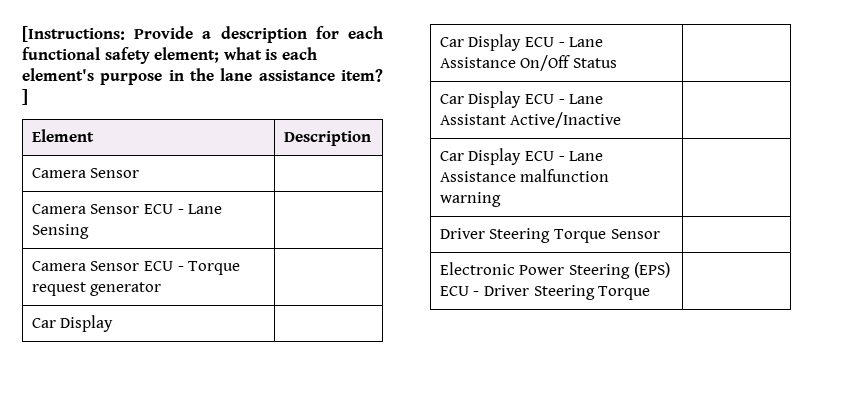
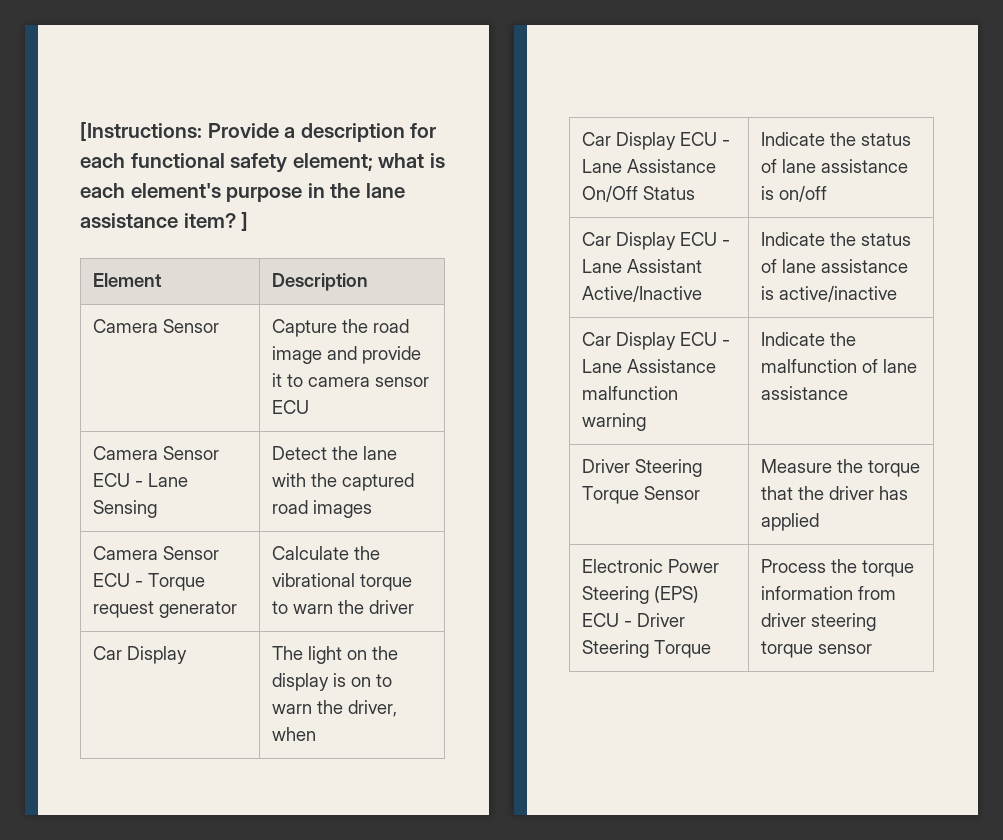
- Camera Sensor |
+ Camera Sensor | Capture the road image and provide it to camera sensor ECU
- Camera Sensor ECU - Lane Sensing |
+ Camera Sensor ECU - Lane Sensing | Detect the lane with the captured road images
- Camera Sensor ECU - Torque request generator |
- Car Display |
+ Camera Sensor ECU - Torque request generator | Calculate the vibrational torque to warn the driver
+ Car Display | The light on the display is on to warn the driver, when
- Car Display ECU - Lane Assistance On/Off Status |
+ Car Display ECU - Lane Assistance On/Off Status | Indicate the status of lane assistance is on/off
- Car Display ECU - Lane Assistant Active/Inactive |
+ Car Display ECU - Lane Assistant Active/Inactive | Indicate the status of lane assistance is active/inactive
- Car Display ECU - Lane Assistance malfunction warning |
- Driver Steering Torque Sensor |
+ Car Display ECU - Lane Assistance malfunction warning | Indicate the malfunction of lane assistance
+ Driver Steering Torque Sensor | Measure the torque that the driver has applied
- Electronic Power Steering (EPS) ECU - Driver Steering Torque |
+ Electronic Power Steering (EPS) ECU - Driver Steering Torque | Process the torque information from driver steering torque sensor

